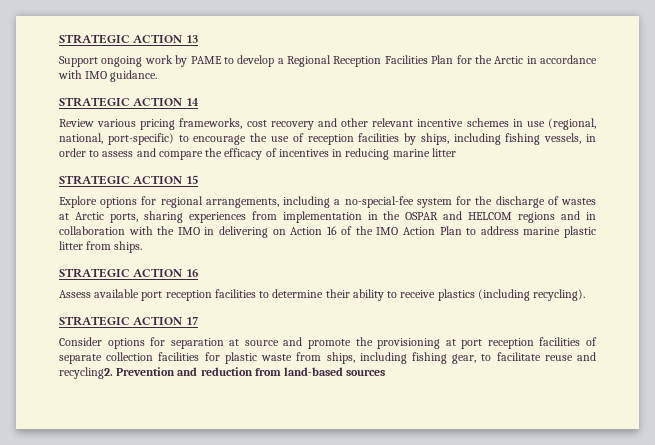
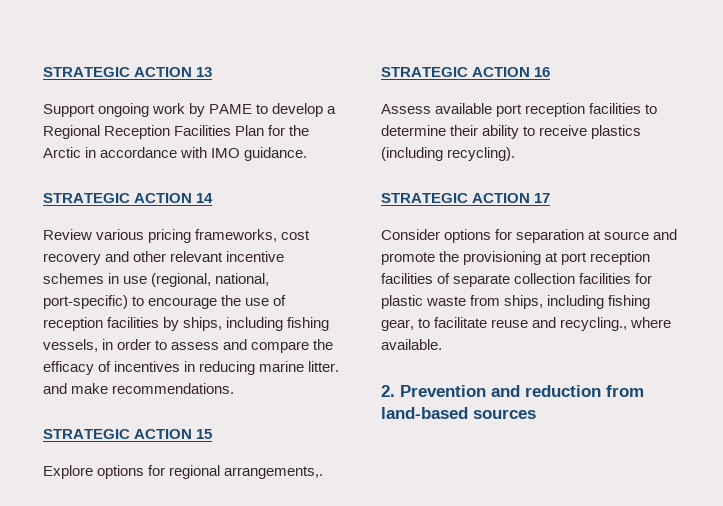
- Review various pricing frameworks, cost recovery and other relevant incentive schemes in use (regional, national, port-specific) to encourage the use of reception facilities by ships, including fishing vessels, in order to assess and compare the efficacy of incentives in reducing marine litter
+ Review various pricing frameworks, cost recovery and other relevant incentive schemes in use (regional, national, port-specific) to encourage the use of reception facilities by ships, including fishing vessels, in order to assess and compare the efficacy of incentives in reducing marine litter. and make recommendations.
- Explore options for regional arrangements, including a no-special-fee system for the discharge of wastes at Arctic ports, sharing experiences from implementation in the OSPAR and HELCOM regions and in collaboration with the IMO in delivering on Action 16 of the IMO Action Plan to address marine plastic litter from ships.
+ Explore options for regional arrangements,.
- Consider options for separation at source and promote the provisioning at port reception facilities of separate collection facilities for plastic waste from ships, including fishing gear, to facilitate reuse and recycling2. Prevention and reduction from land-based sources
+ Consider options for separation at source and promote the provisioning at port reception facilities of separate collection facilities for plastic waste from ships, including fishing gear, to facilitate reuse and recycling., where available.
+ 2. Prevention and reduction from land-based sources

